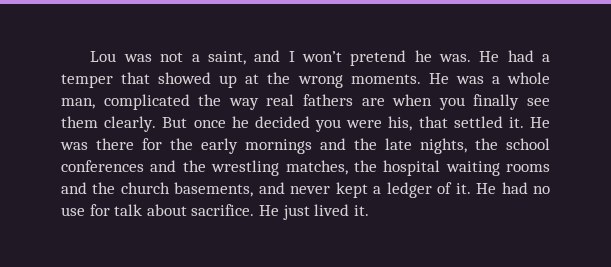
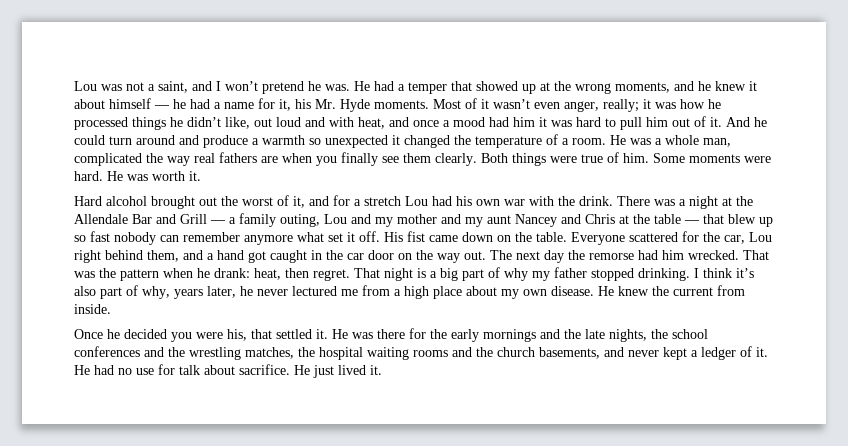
- He had a temper that showed up at the wrong moments.
+ He had a temper that showed up at the wrong moments, and he knew it about himself — he had a name for it, his Mr. Hyde moments. Most of it wasn’t even anger, really; it was how he processed things he didn’t like, out loud and with heat, and once a mood had him it was hard to pull him out of it. And he could turn around and produce a warmth so unexpected it changed the temperature of a room.
- But once he decided you were his, that settled it.
+ Both things were true of him. Some moments were hard. He was worth it.
+ Hard alcohol brought out the worst of it, and for a stretch Lou had his own war with the drink. There was a night at the Allendale Bar and Grill — a family outing, Lou and my mother and my aunt Nancey and Chris at the table — that blew up so fast nobody can remember anymore what set it off. His fist came down on the table. Everyone scattered for the car, Lou right behind them, and a hand got caught in the car door on the way out. The next day the remorse had him wrecked. That was the pattern when he drank: heat, then regret. That night is a big part of why my father stopped drinking. I think it’s also part of why, years later, he never lectured me from a high place about my own disease. He knew the current from inside.
+ Once he decided you were his, that settled it.

